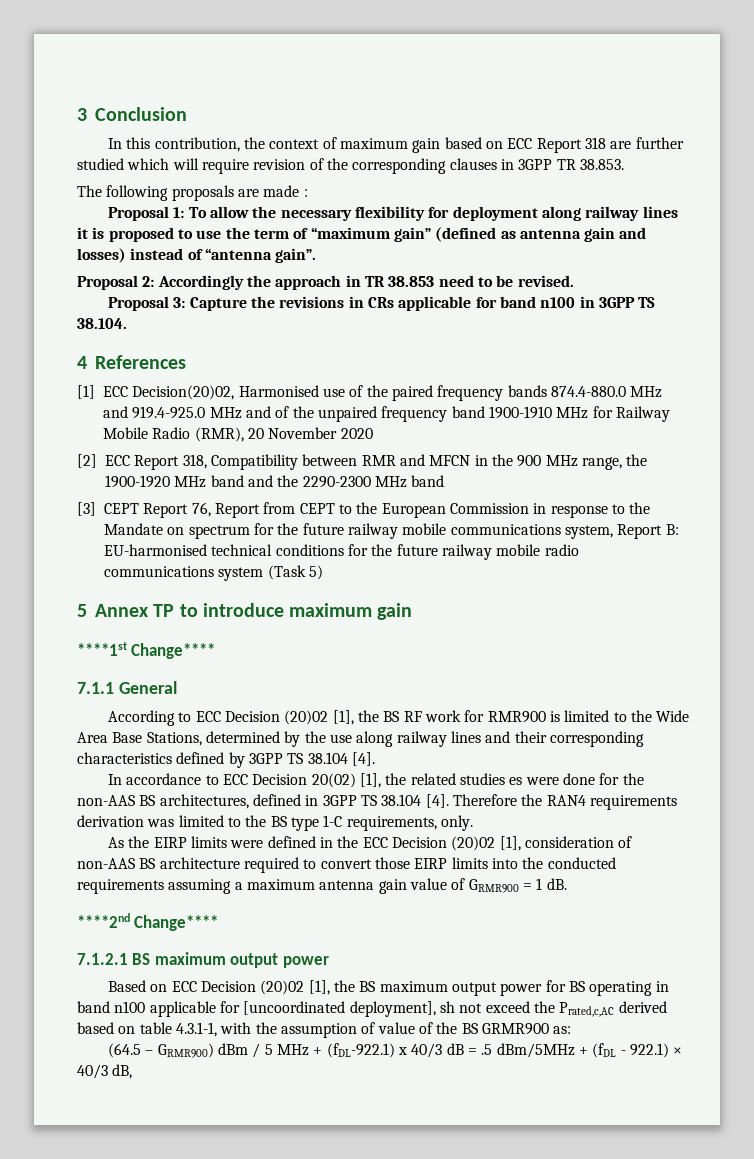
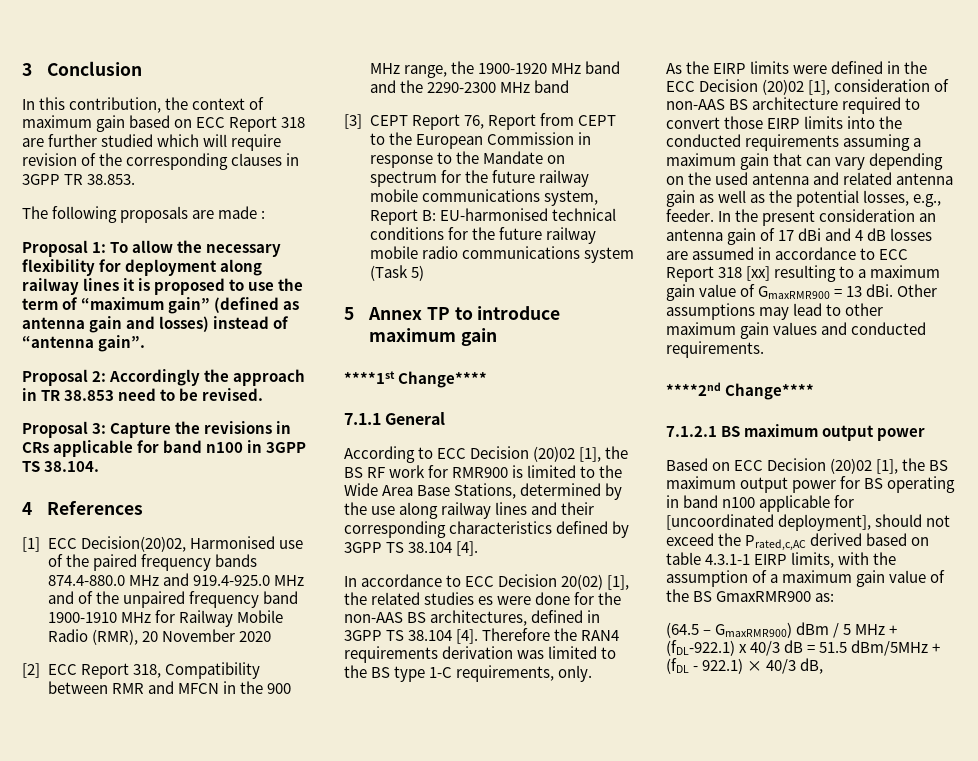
- As the EIRP limits were defined in the ECC Decision (20)02 [1], consideration of non-AAS BS architecture required to convert those EIRP limits into the conducted requirements assuming a maximum antenna gain value of GRMR900 = 1 dB.
+ As the EIRP limits were defined in the ECC Decision (20)02 [1], consideration of non-AAS BS architecture required to convert those EIRP limits into the conducted requirements assuming a maximum gain that can vary depending on the used antenna and related antenna gain as well as the potential losses, e.g., feeder. In the present consideration an antenna gain of 17 dBi and 4 dB losses are assumed in accordance to ECC Report 318 [xx] resulting to a maximum gain value of GmaxRMR900 = 13 dBi. Other assumptions may lead to other maximum gain values and conducted requirements.
- Based on ECC Decision (20)02 [1], the BS maximum output power for BS operating in band n100 applicable for [uncoordinated deployment], sh not exceed the Prated,c,AC derived based on table 4.3.1-1, with the assumption of value of the BS GRMR900 as:
+ Based on ECC Decision (20)02 [1], the BS maximum output power for BS operating in band n100 applicable for [uncoordinated deployment], should not exceed the Prated,c,AC derived based on table 4.3.1-1 EIRP limits, with the assumption of a maximum gain value of the BS GmaxRMR900 as:
- (64.5 – GRMR900) dBm / 5 MHz + (fDL-922.1) x 40/3 dB = .5 dBm/5MHz + (fDL - 922.1) × 40/3 dB,
+ (64.5 – GmaxRMR900) dBm / 5 MHz + (fDL-922.1) x 40/3 dB = 51.5 dBm/5MHz + (fDL - 922.1) × 40/3 dB,

